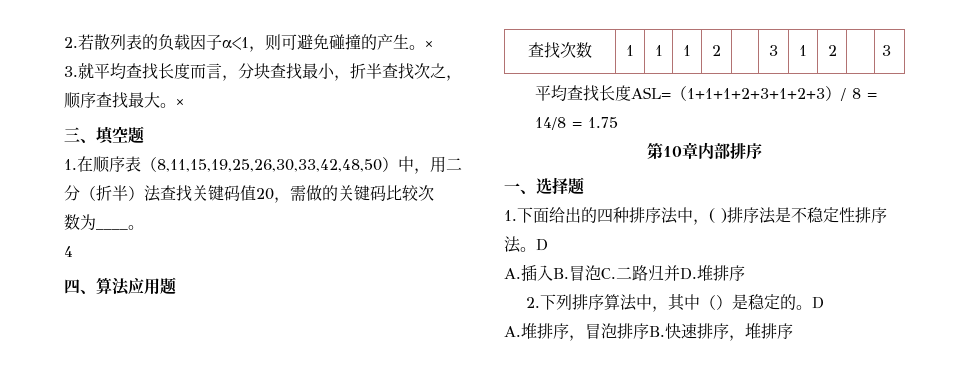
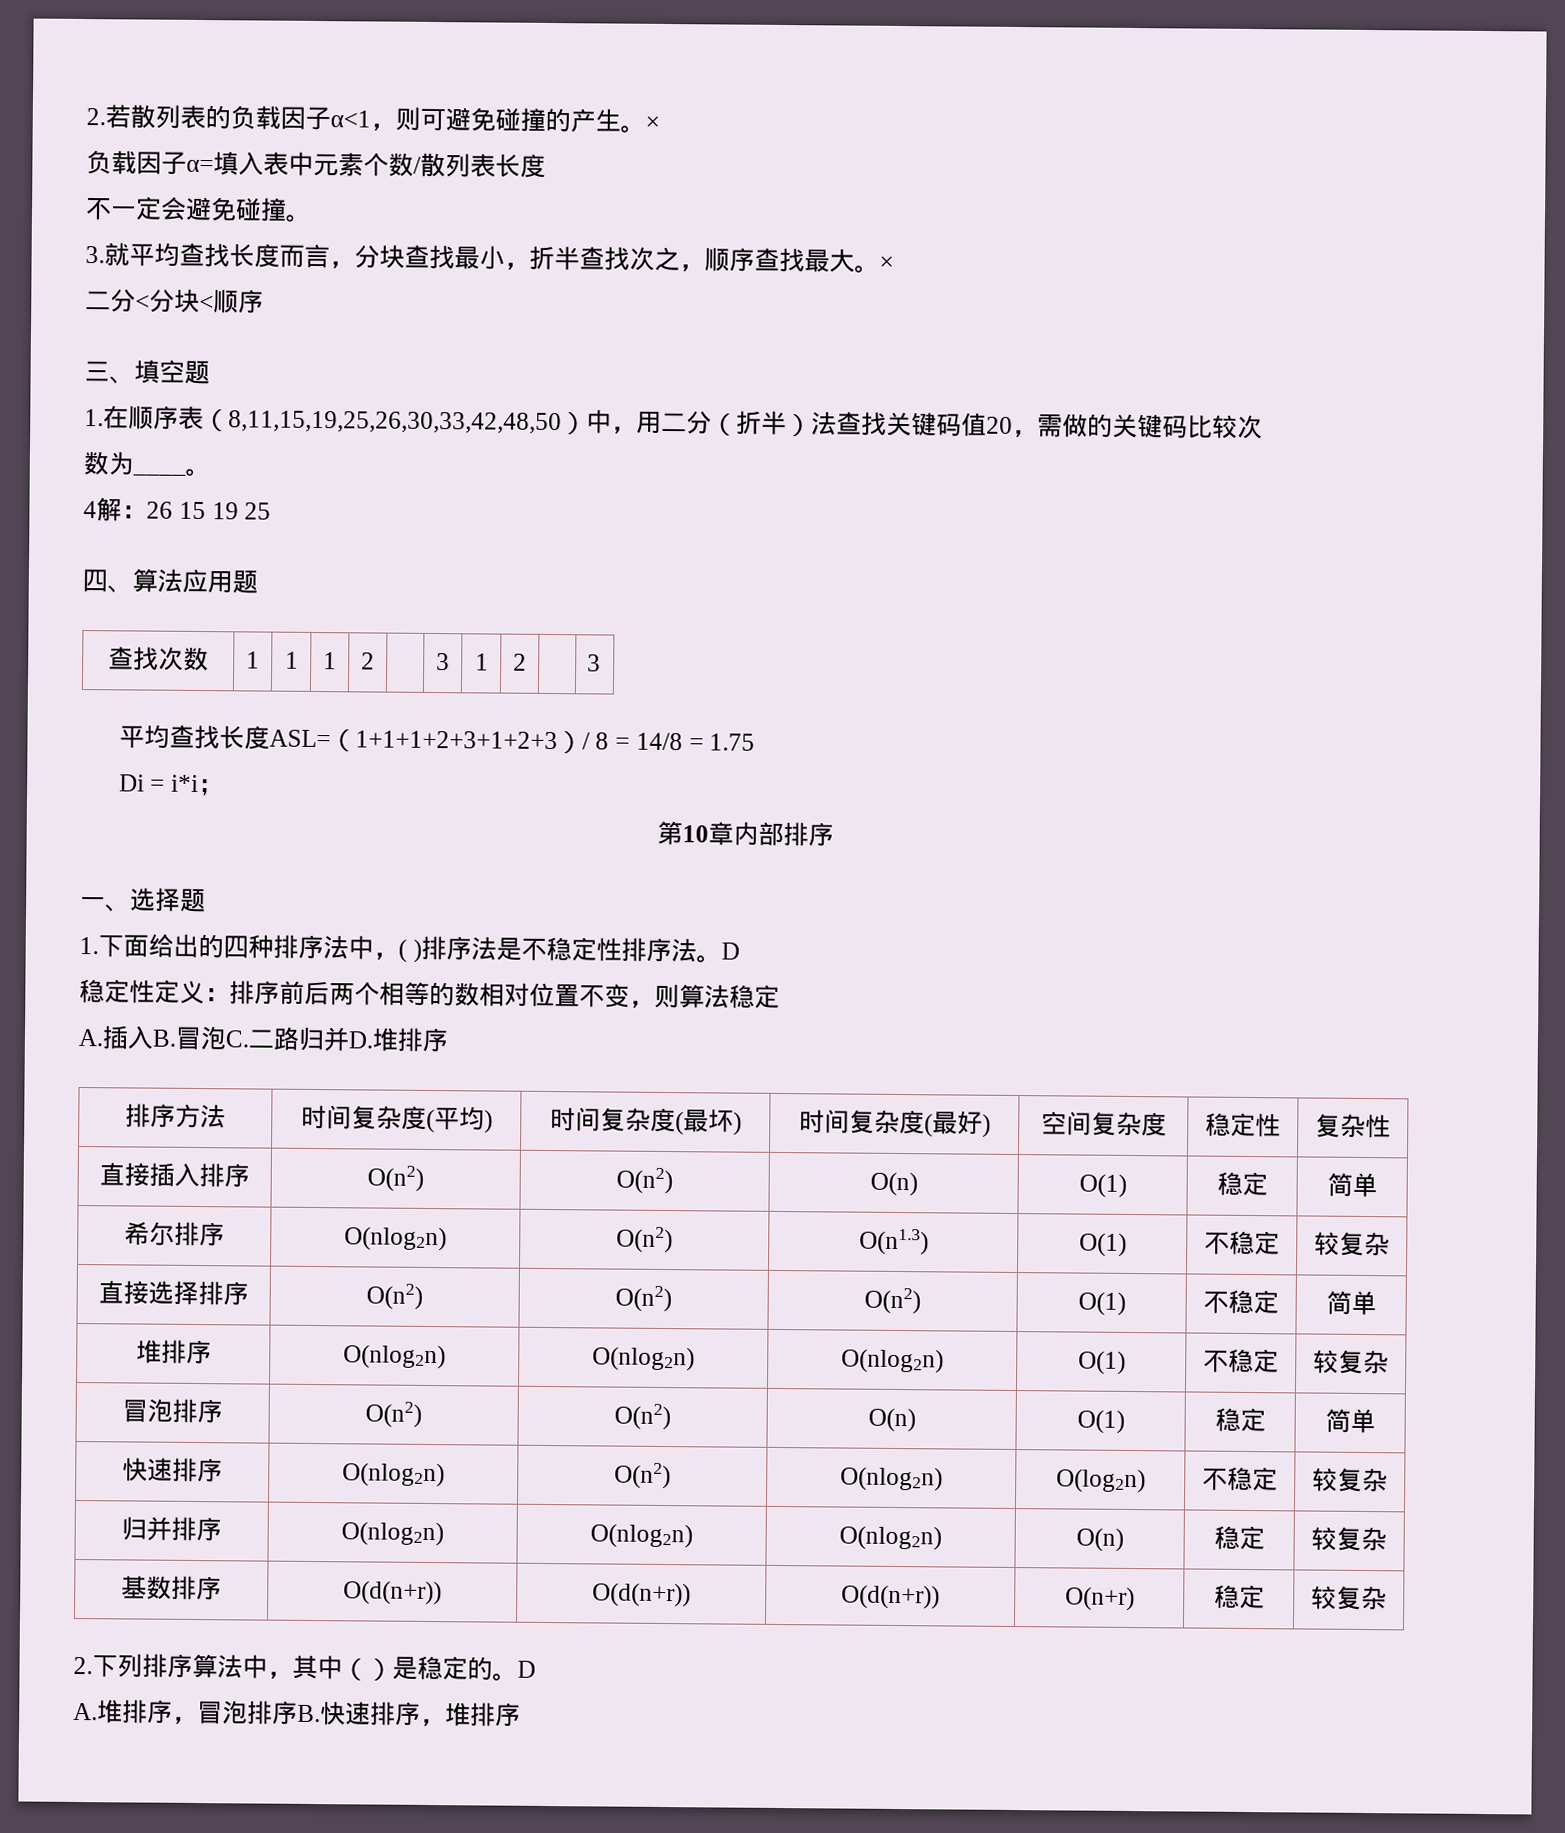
+ 负载因子α=填入表中元素个数/散列表长度
+ 不一定会避免碰撞。
+ 二分<分块<顺序
- 4
+ 4解：26 15 19 25
+ Di = i*i；
+ 稳定性定义：排序前后两个相等的数相对位置不变，则算法稳定
+ 排序方法 | 时间复杂度(平均) | 时间复杂度(最坏) | 时间复杂度(最好) | 空间复杂度 | 稳定性 | 复杂性
+ 直接插入排序 | O(n2) | O(n2) | O(n) | O(1) | 稳定 | 简单
+ 希尔排序 | O(nlog2n) | O(n2) | O(n1.3) | O(1) | 不稳定 | 较复杂
+ 直接选择排序 | O(n2) | O(n2) | O(n2) | O(1) | 不稳定 | 简单
+ 堆排序 | O(nlog2n) | O(nlog2n) | O(nlog2n) | O(1) | 不稳定 | 较复杂
+ 冒泡排序 | O(n2) | O(n2) | O(n) | O(1) | 稳定 | 简单
+ 快速排序 | O(nlog2n) | O(n2) | O(nlog2n) | O(log2n) | 不稳定 | 较复杂
+ 归并排序 | O(nlog2n) | O(nlog2n) | O(nlog2n) | O(n) | 稳定 | 较复杂
+ 基数排序 | O(d(n+r)) | O(d(n+r)) | O(d(n+r)) | O(n+r) | 稳定 | 较复杂

